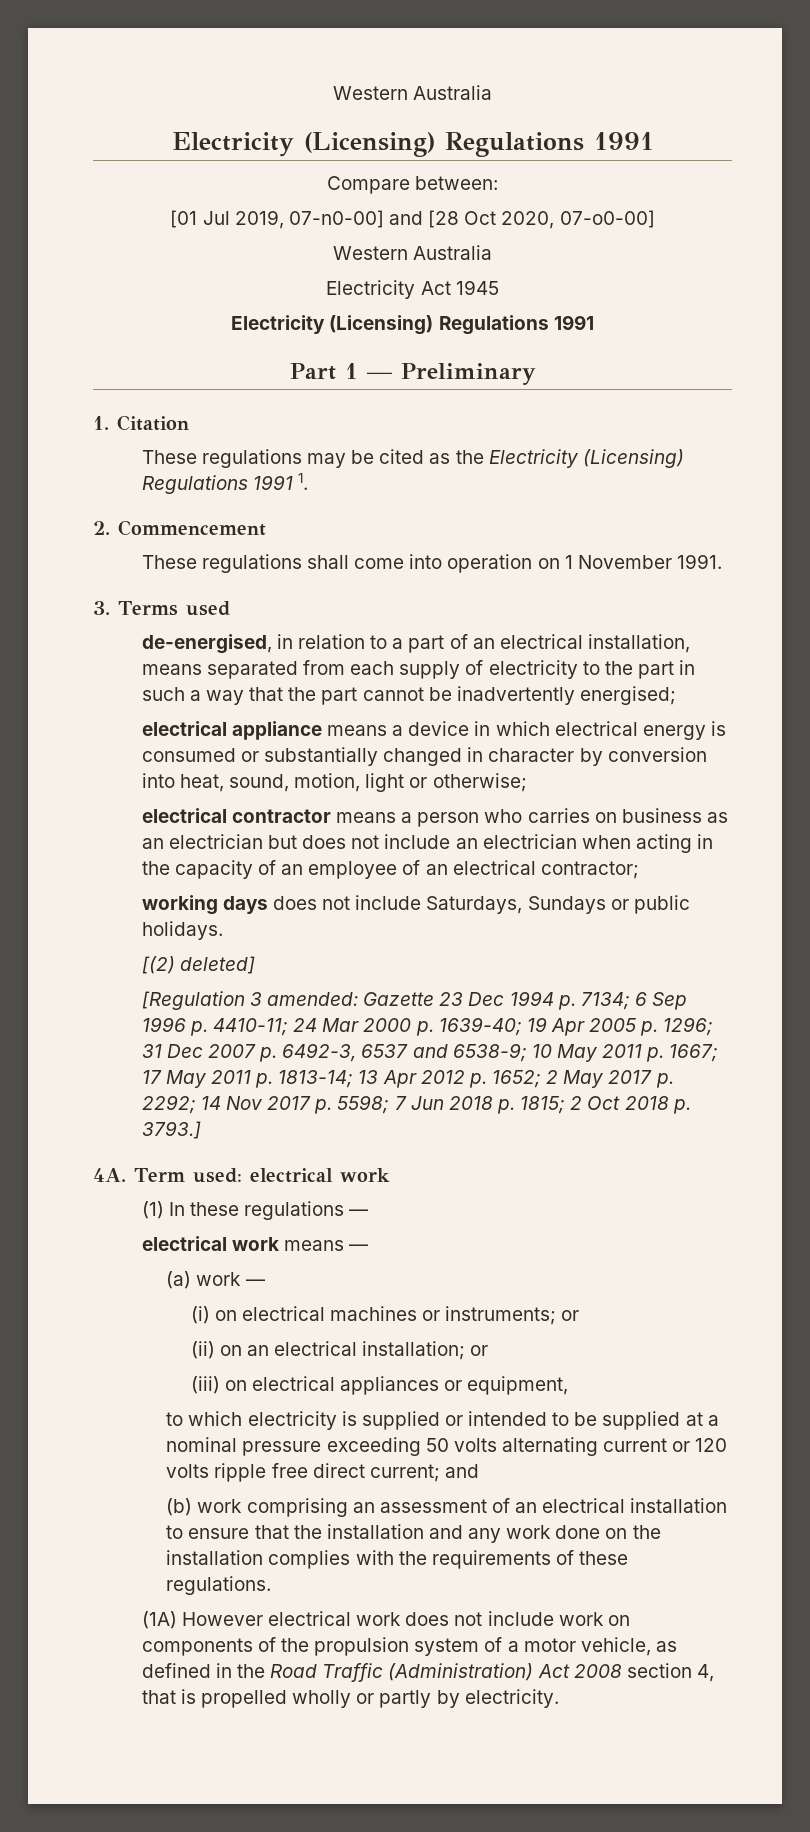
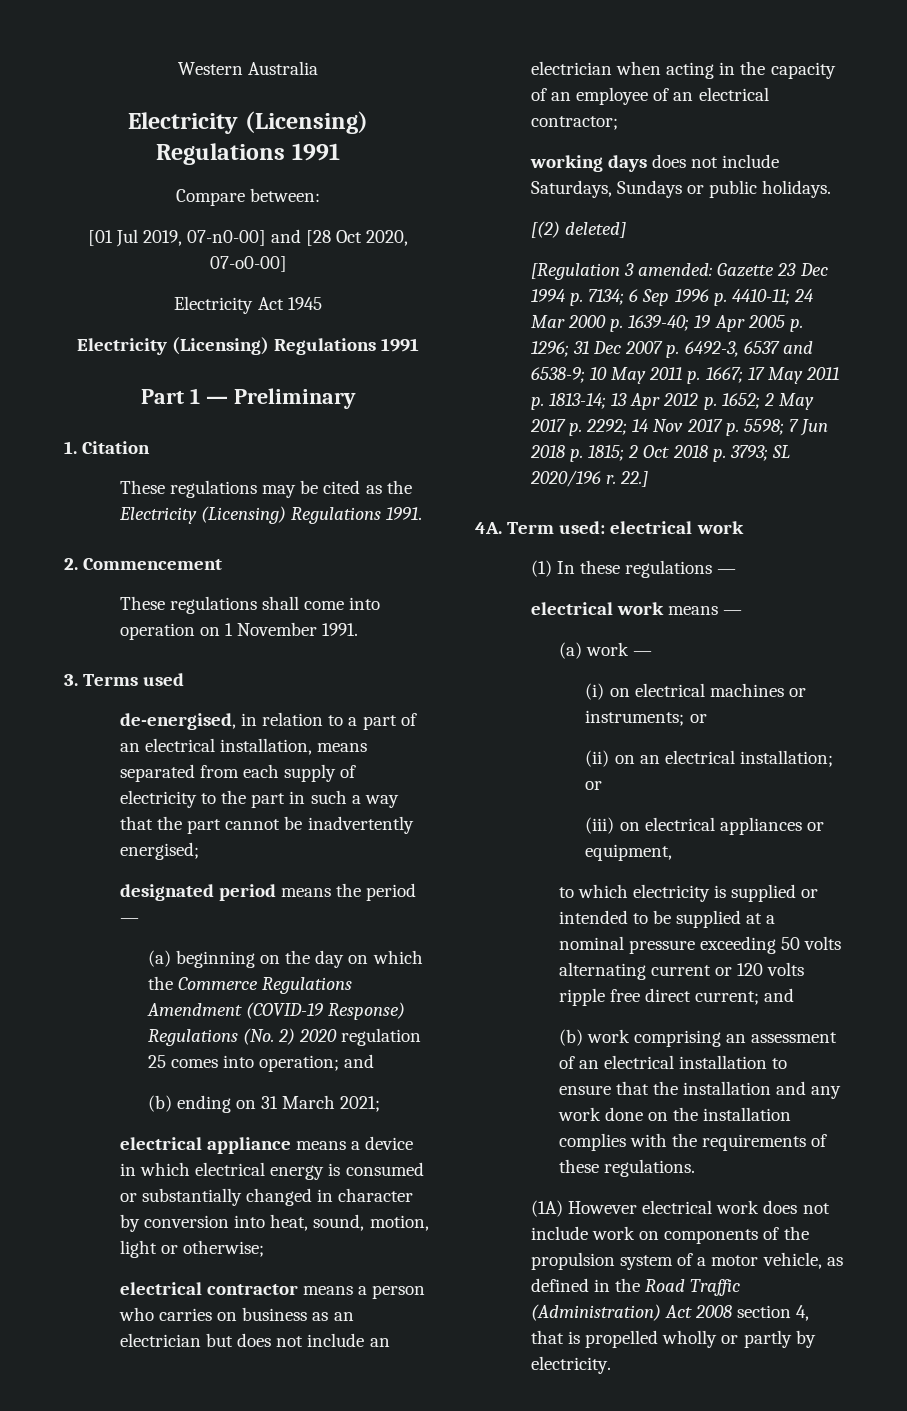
  [01 Jul 2019, 07-n0-00] and [28 Oct 2020, 07-o0-00]
- Western Australia
- These regulations may be cited as the Electricity (Licensing) Regulations 1991 1.
+ These regulations may be cited as the Electricity (Licensing) Regulations 1991.
+ designated period means the period —
+ (a) beginning on the day on which the Commerce Regulations Amendment (COVID-19 Response) Regulations (No. 2) 2020 regulation 25 comes into operation; and
+ (b) ending on 31 March 2021;
- 2 Oct 2018 p. 3793.]
+ 2 Oct 2018 p. 3793; SL 2020/196 r. 22.]

